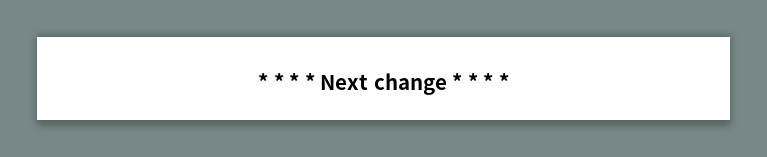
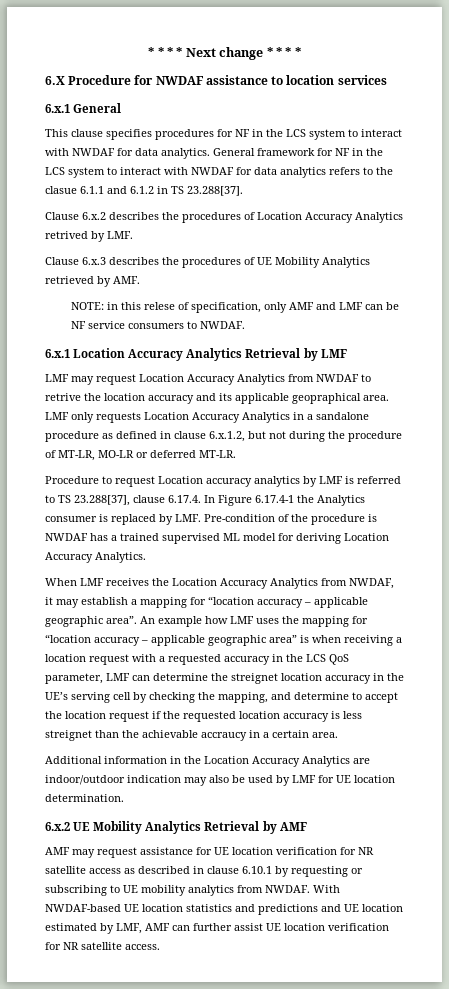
+ 6.X Procedure for NWDAF assistance to location services
+ 6.x.1 General
+ This clause specifies procedures for NF in the LCS system to interact with NWDAF for data analytics. General framework for NF in the LCS system to interact with NWDAF for data analytics refers to the clasue 6.1.1 and 6.1.2 in TS 23.288[37].
+ Clause 6.x.2 describes the procedures of Location Accuracy Analytics retrived by LMF.
+ Clause 6.x.3 describes the procedures of UE Mobility Analytics retrieved by AMF.
+ NOTE: in this relese of specification, only AMF and LMF can be NF service consumers to NWDAF.
+ 6.x.1 Location Accuracy Analytics Retrieval by LMF
+ LMF may request Location Accuracy Analytics from NWDAF to retrive the location accuracy and its applicable geopraphical area. LMF only requests Location Accuracy Analytics in a sandalone procedure as defined in clause 6.x.1.2, but not during the procedure of MT-LR, MO-LR or deferred MT-LR.
+ Procedure to request Location accuracy analytics by LMF is referred to TS 23.288[37], clause 6.17.4. In Figure 6.17.4-1 the Analytics consumer is replaced by LMF. Pre-condition of the procedure is NWDAF has a trained supervised ML model for deriving Location Accuracy Analytics.
+ When LMF receives the Location Accuracy Analytics from NWDAF, it may establish a mapping for “location accuracy – applicable geographic area”. An example how LMF uses the mapping for “location accuracy – applicable geographic area” is when receiving a location request with a requested accuracy in the LCS QoS parameter, LMF can determine the streignet location accuracy in the UE’s serving cell by checking the mapping, and determine to accept the location request if the requested location accuracy is less streignet than the achievable accraucy in a certain area.
+ Additional information in the Location Accuracy Analytics are indoor/outdoor indication may also be used by LMF for UE location determination.
+ 6.x.2 UE Mobility Analytics Retrieval by AMF
+ AMF may request assistance for UE location verification for NR satellite access as described in clause 6.10.1 by requesting or subscribing to UE mobility analytics from NWDAF. With NWDAF-based UE location statistics and predictions and UE location estimated by LMF, AMF can further assist UE location verification for NR satellite access.

